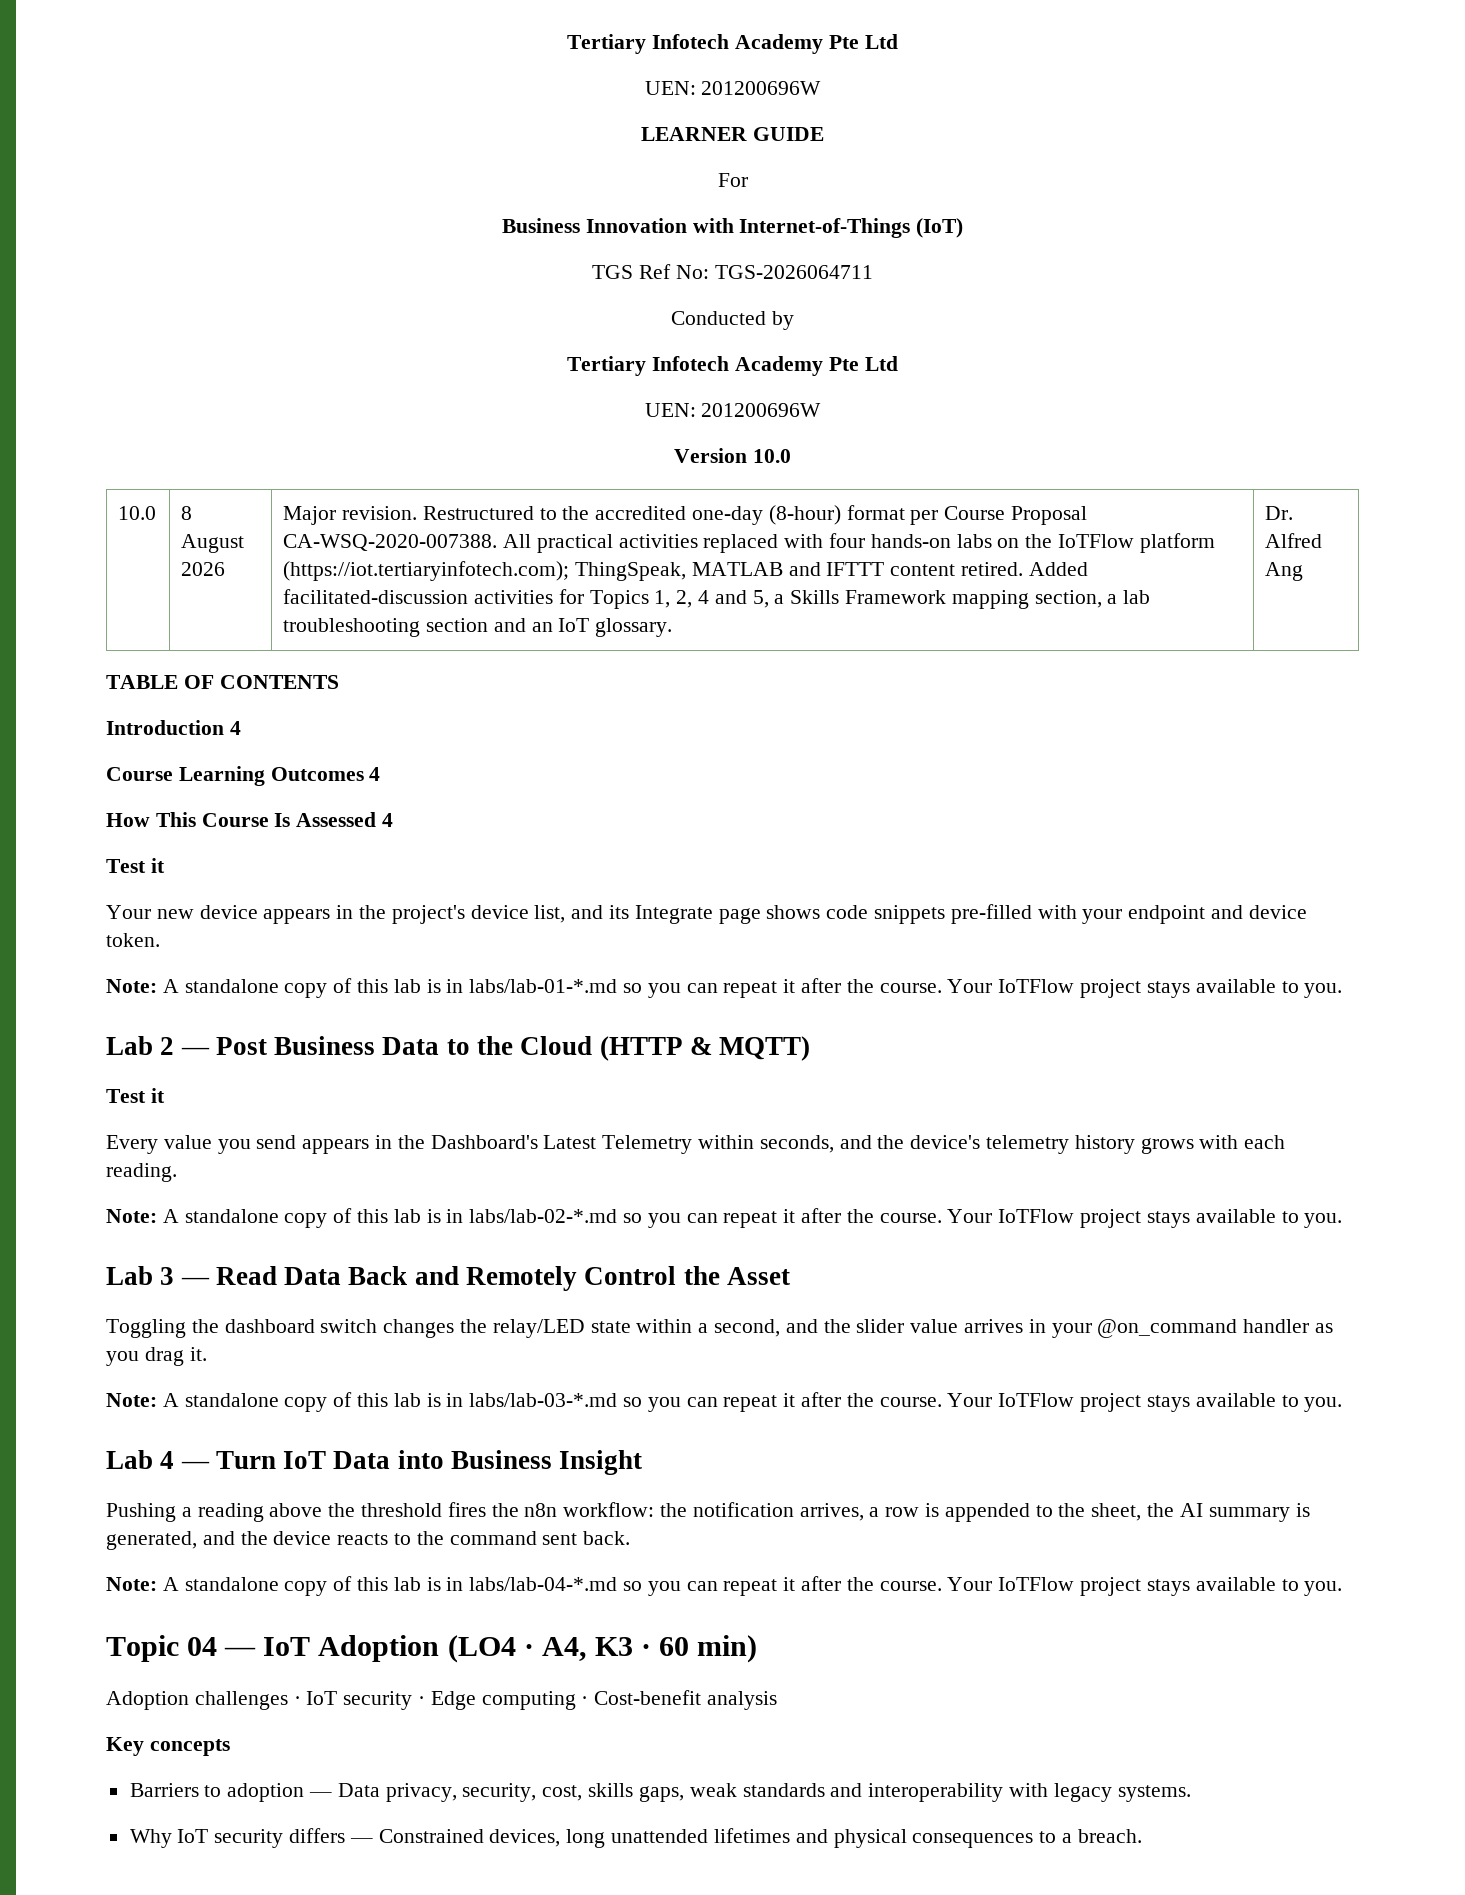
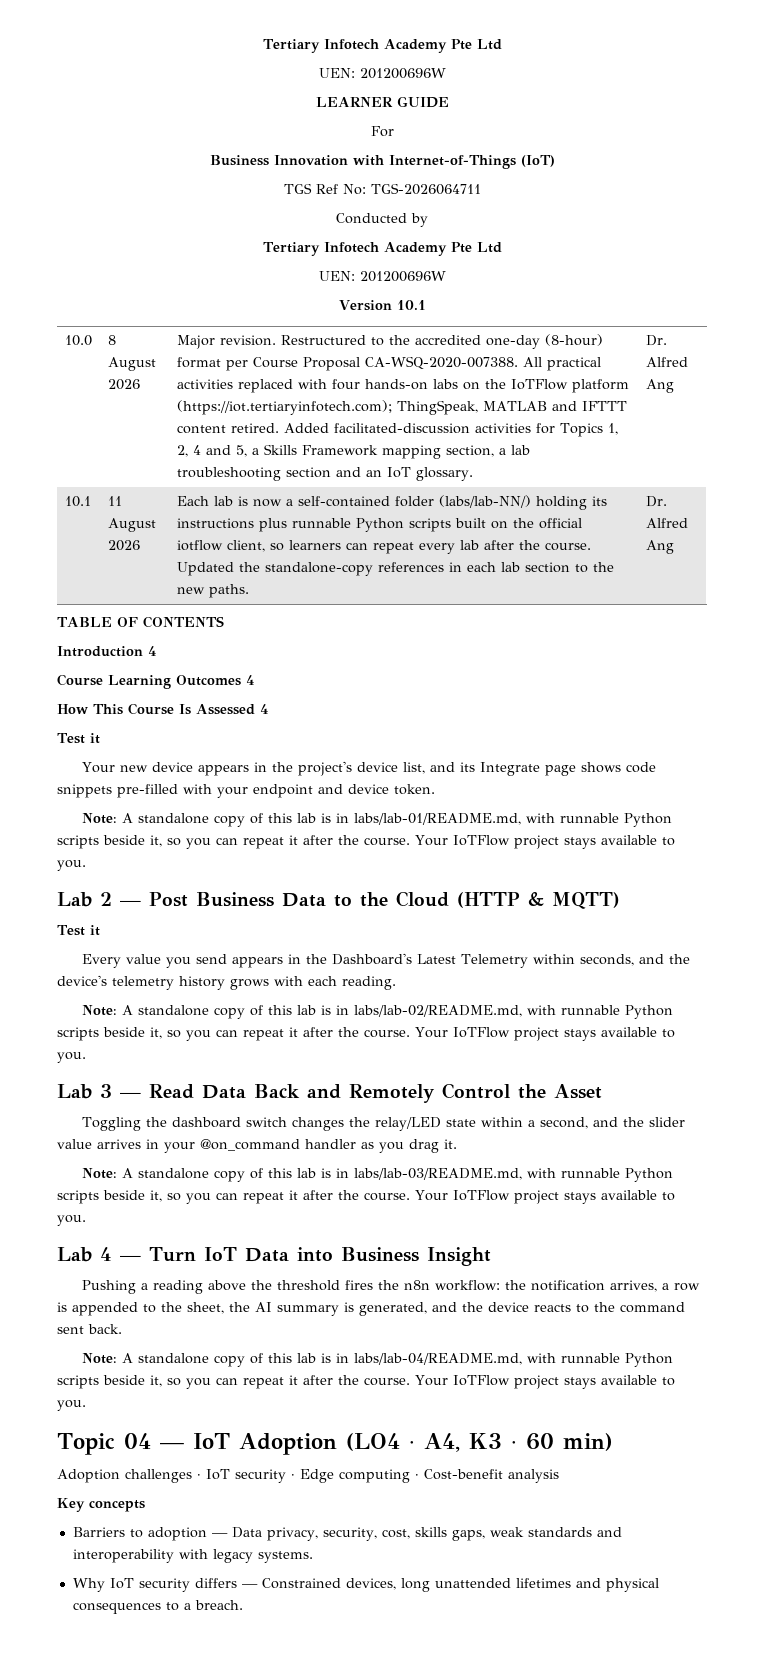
- Version 10.0
+ Version 10.1
+ 10.1 | 11 August 2026 | Each lab is now a self-contained folder (labs/lab-NN/) holding its instructions plus runnable Python scripts built on the official iotflow client, so learners can repeat every lab after the course. Updated the standalone-copy references in each lab section to the new paths. | Dr. Alfred Ang
- Note: A standalone copy of this lab is in labs/lab-01-*.md so you can repeat it after the course.
+ Note: A standalone copy of this lab is in labs/lab-01/README.md, with runnable Python scripts beside it, so you can repeat it after the course.
- Note: A standalone copy of this lab is in labs/lab-02-*.md so you can repeat it after the course.
+ Note: A standalone copy of this lab is in labs/lab-02/README.md, with runnable Python scripts beside it, so you can repeat it after the course.
- Note: A standalone copy of this lab is in labs/lab-03-*.md so you can repeat it after the course.
+ Note: A standalone copy of this lab is in labs/lab-03/README.md, with runnable Python scripts beside it, so you can repeat it after the course.
- Note: A standalone copy of this lab is in labs/lab-04-*.md so you can repeat it after the course.
+ Note: A standalone copy of this lab is in labs/lab-04/README.md, with runnable Python scripts beside it, so you can repeat it after the course.

